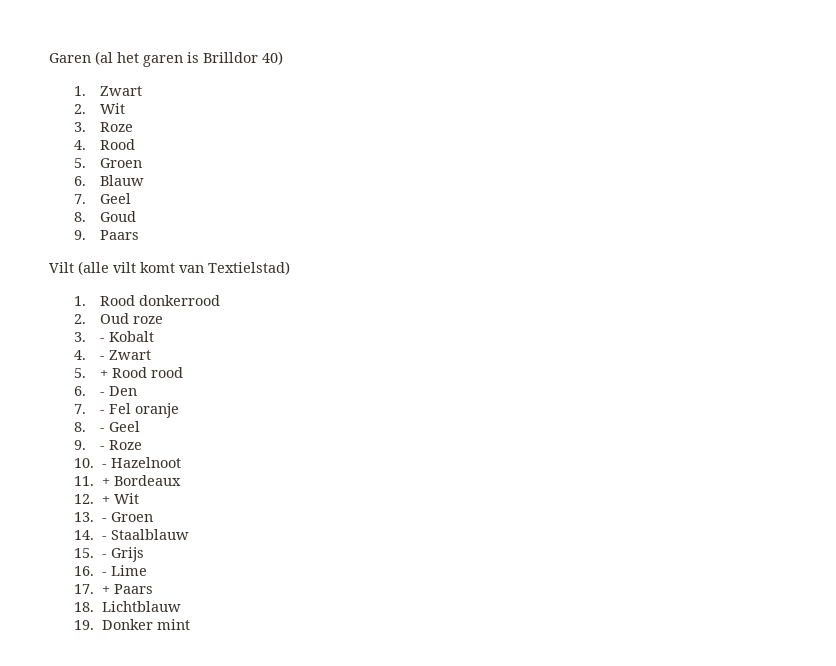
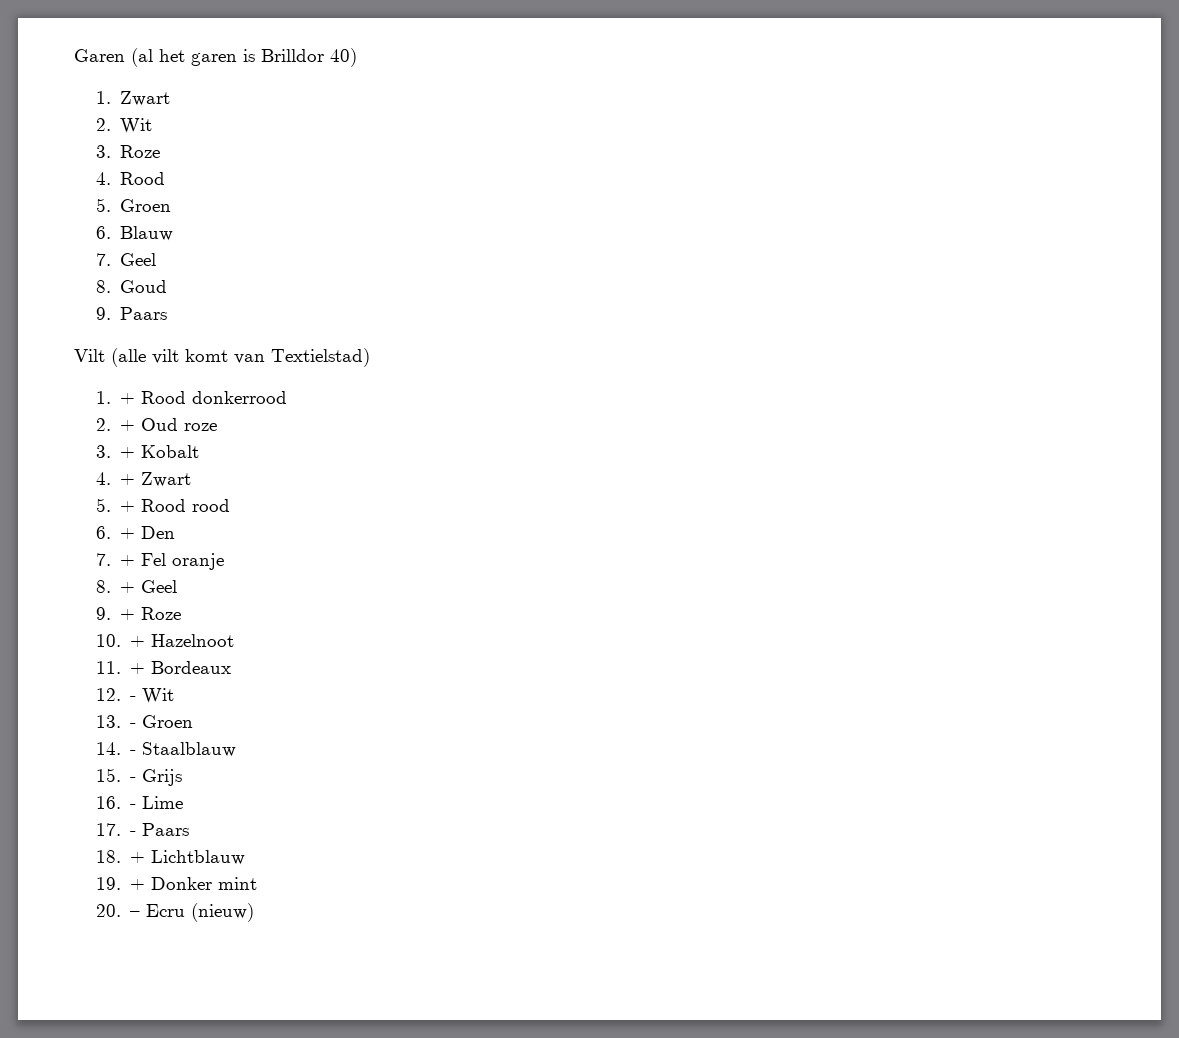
- 1. Rood donkerrood
+ 1. + Rood donkerrood
- 2. Oud roze
+ 2. + Oud roze
- 3. - Kobalt
+ 3. + Kobalt
- 4. - Zwart
+ 4. + Zwart
- 6. - Den
+ 6. + Den
- 7. - Fel oranje
+ 7. + Fel oranje
- 8. - Geel
+ 8. + Geel
- 9. - Roze
+ 9. + Roze
- 10. - Hazelnoot
+ 10. + Hazelnoot
- 12. + Wit
+ 12. - Wit
- 17. + Paars
+ 17. - Paars
- 18. Lichtblauw
+ 18. + Lichtblauw
- 19. Donker mint
+ 19. + Donker mint
+ 20. – Ecru (nieuw)

